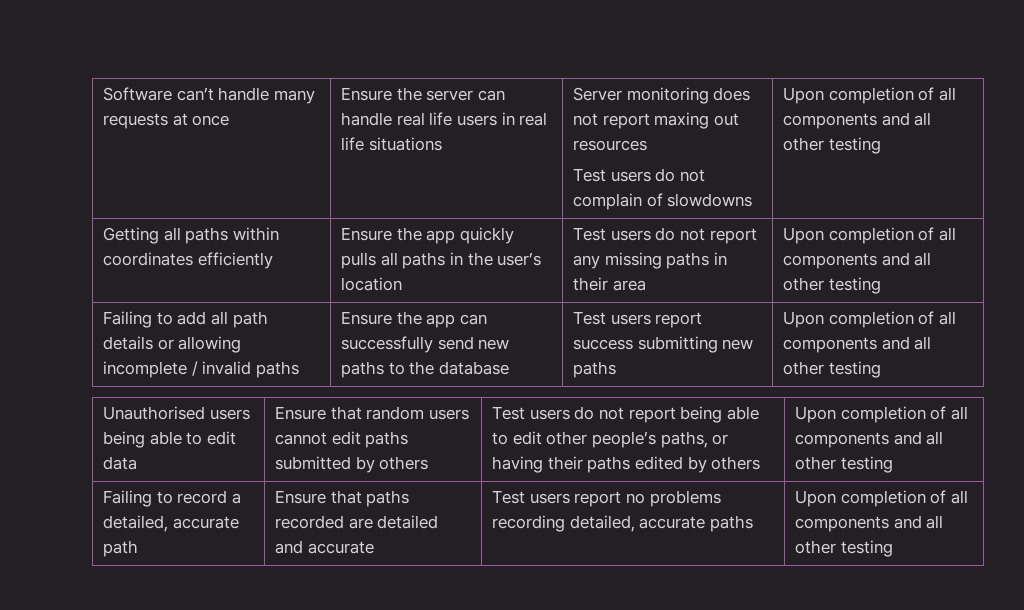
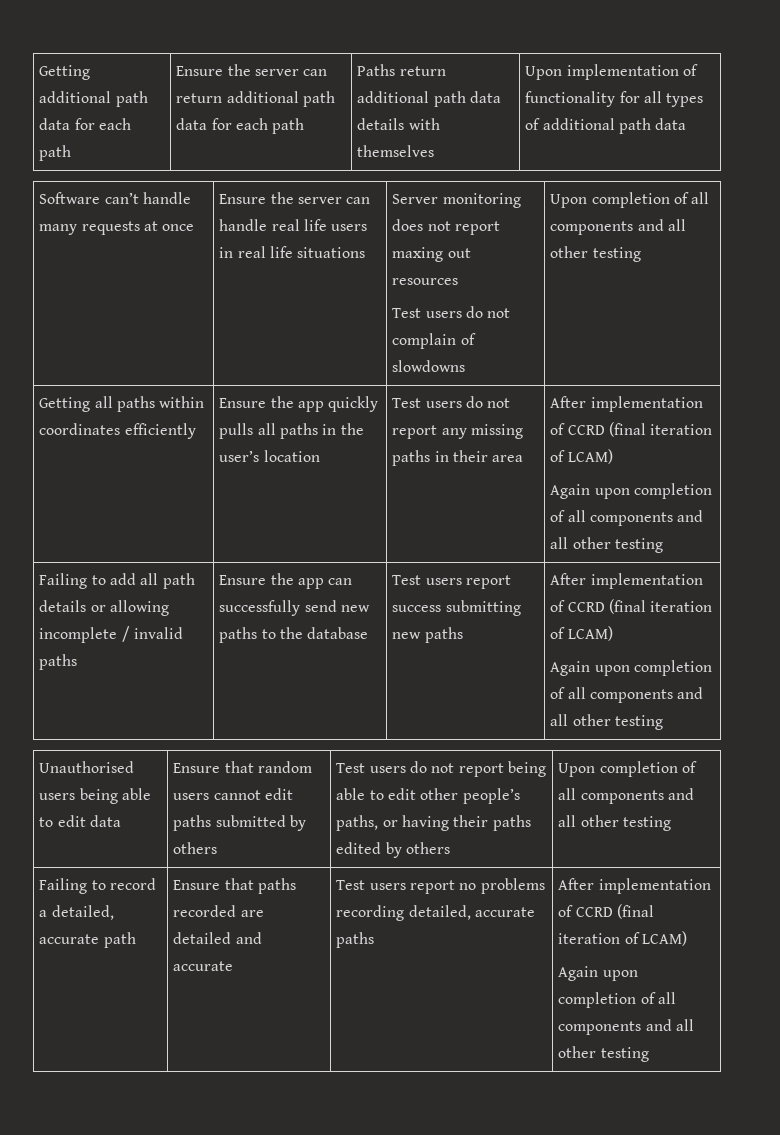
+ Getting additional path data for each path | Ensure the server can return additional path data for each path | Paths return additional path data details with themselves | Upon implementation of functionality for all types of additional path data
- Test users do not report any missing paths in their area | Upon completion of all components and all other testing
+ Test users do not report any missing paths in their area | After implementation of CCRD (final iteration of LCAM)
+ Again upon completion of all components and all other testing
- Test users report success submitting new paths | Upon completion of all components and all other testing
+ Test users report success submitting new paths | After implementation of CCRD (final iteration of LCAM)
+ Again upon completion of all components and all other testing
- Test users report no problems recording detailed, accurate paths | Upon completion of all components and all other testing
+ Test users report no problems recording detailed, accurate paths | After implementation of CCRD (final iteration of LCAM)
+ Again upon completion of all components and all other testing

